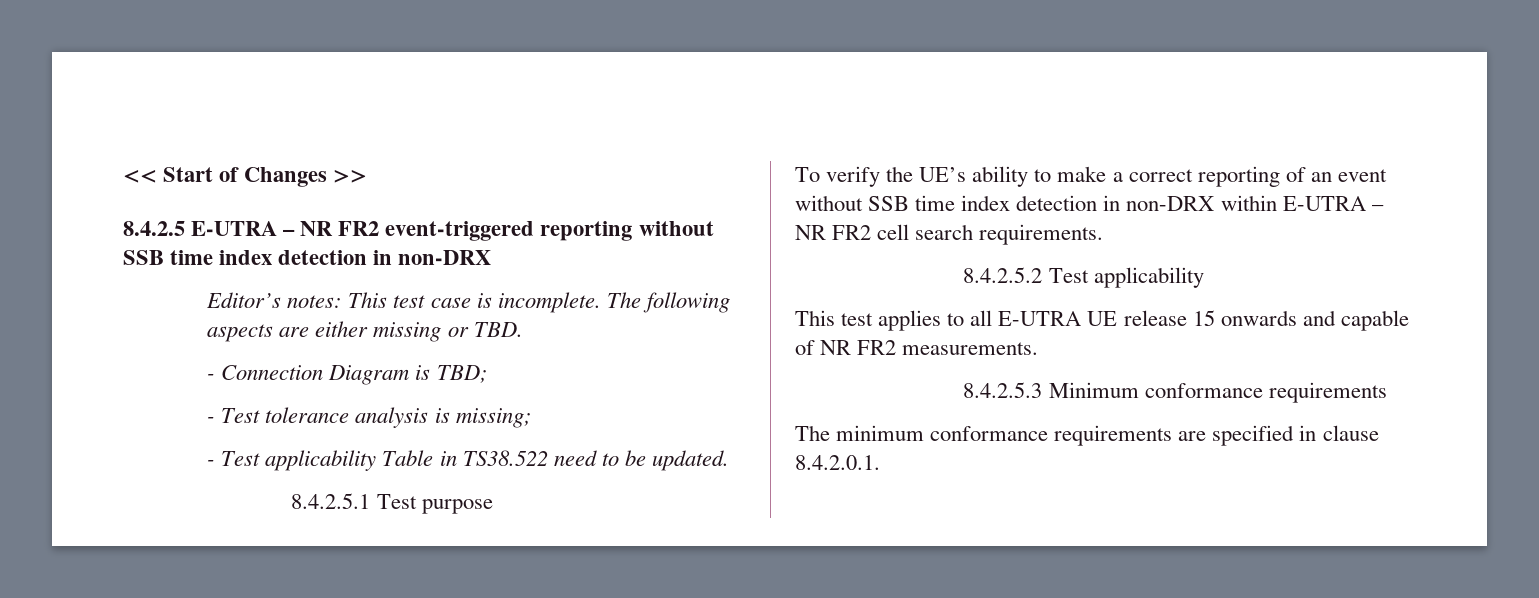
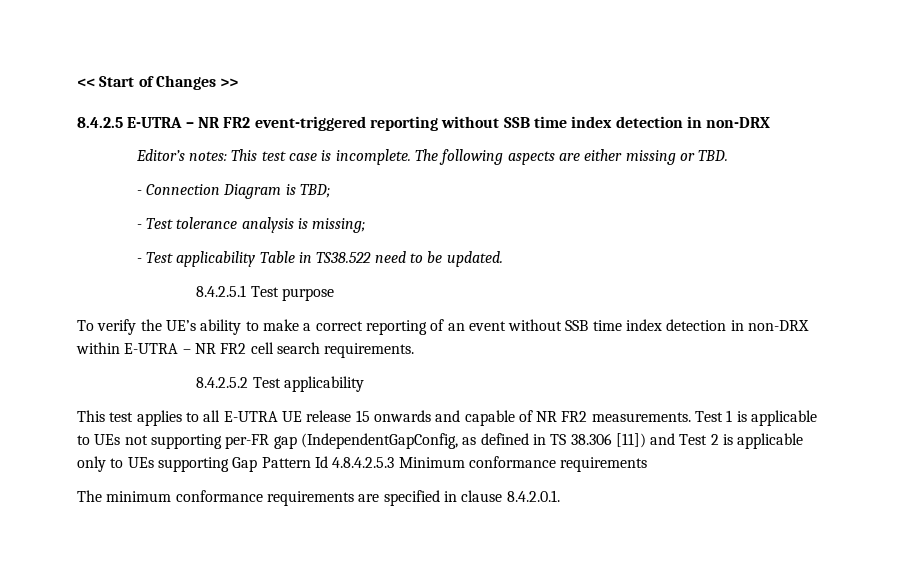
- This test applies to all E-UTRA UE release 15 onwards and capable of NR FR2 measurements.
- 8.4.2.5.3 Minimum conformance requirements
+ This test applies to all E-UTRA UE release 15 onwards and capable of NR FR2 measurements. Test 1 is applicable to UEs not supporting per-FR gap (IndependentGapConfig, as defined in TS 38.306 [11]) and Test 2 is applicable only to UEs supporting Gap Pattern Id 4.8.4.2.5.3 Minimum conformance requirements

